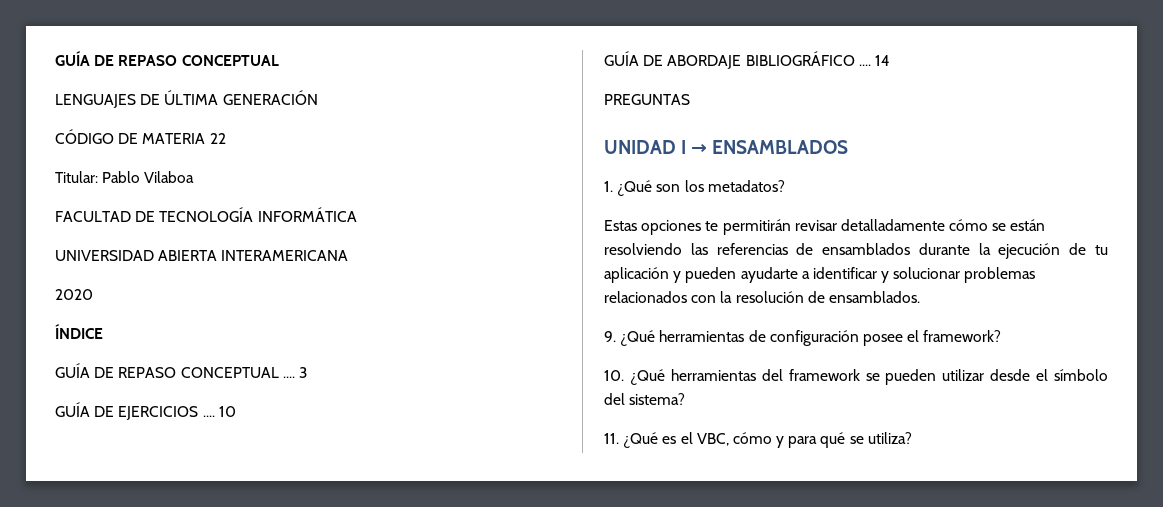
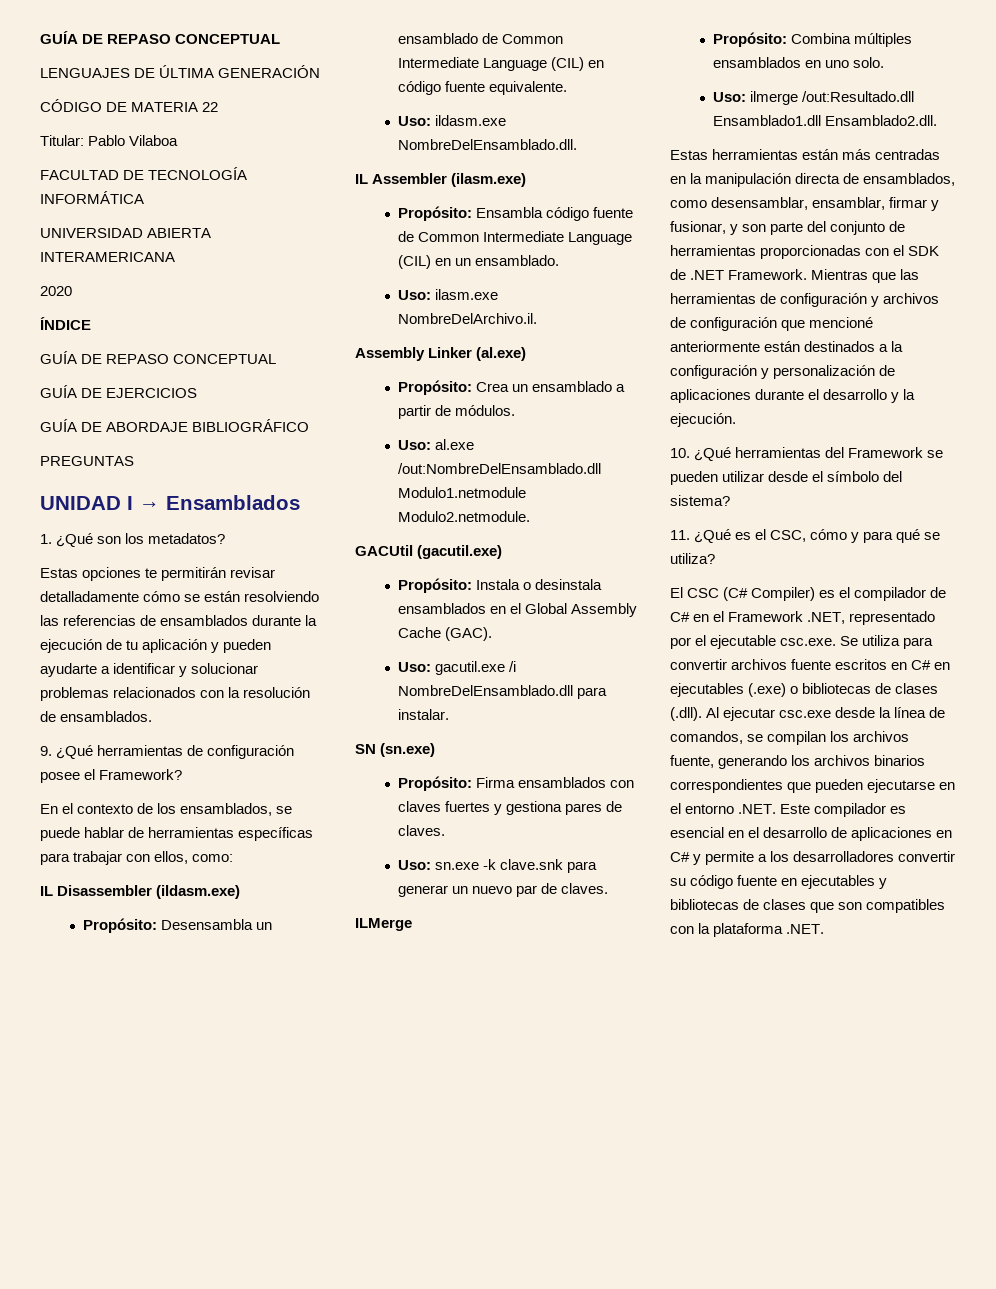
  ÍNDICE
- GUÍA DE REPASO CONCEPTUAL .... 3
+ GUÍA DE REPASO CONCEPTUAL
- GUÍA DE EJERCICIOS .... 10
+ GUÍA DE EJERCICIOS
- GUÍA DE ABORDAJE BIBLIOGRÁFICO .... 14
+ GUÍA DE ABORDAJE BIBLIOGRÁFICO
- UNIDAD I → ENSAMBLADOS
+ UNIDAD I → Ensamblados
- 9. ¿Qué herramientas de configuración posee el framework?
+ 9. ¿Qué herramientas de configuración posee el Framework?
+ En el contexto de los ensamblados, se puede hablar de herramientas específicas para trabajar con ellos, como:
+ IL Disassembler (ildasm.exe)
+ Propósito: Desensambla un ensamblado de Common Intermediate Language (CIL) en código fuente equivalente.
+ Uso: ildasm.exe NombreDelEnsamblado.dll.
+ IL Assembler (ilasm.exe)
+ Propósito: Ensambla código fuente de Common Intermediate Language (CIL) en un ensamblado.
+ Uso: ilasm.exe NombreDelArchivo.il.
+ Assembly Linker (al.exe)
+ Propósito: Crea un ensamblado a partir de módulos.
+ Uso: al.exe /out:NombreDelEnsamblado.dll Modulo1.netmodule Modulo2.netmodule.
+ GACUtil (gacutil.exe)
+ Propósito: Instala o desinstala ensamblados en el Global Assembly Cache (GAC).
+ Uso: gacutil.exe /i NombreDelEnsamblado.dll para instalar.
+ SN (sn.exe)
+ Propósito: Firma ensamblados con claves fuertes y gestiona pares de claves.
+ Uso: sn.exe -k clave.snk para generar un nuevo par de claves.
+ ILMerge
+ Propósito: Combina múltiples ensamblados en uno solo.
+ Uso: ilmerge /out:Resultado.dll Ensamblado1.dll Ensamblado2.dll.
+ Estas herramientas están más centradas en la manipulación directa de ensamblados, como desensamblar, ensamblar, firmar y fusionar, y son parte del conjunto de herramientas proporcionadas con el SDK de .NET Framework. Mientras que las herramientas de configuración y archivos de configuración que mencioné anteriormente están destinados a la configuración y personalización de aplicaciones durante el desarrollo y la ejecución.
- 10. ¿Qué herramientas del framework se pueden utilizar desde el símbolo del sistema?
+ 10. ¿Qué herramientas del Framework se pueden utilizar desde el símbolo del sistema?
- 11. ¿Qué es el VBC, cómo y para qué se utiliza?
+ 11. ¿Qué es el CSC, cómo y para qué se utiliza?
+ El CSC (C# Compiler) es el compilador de C# en el Framework .NET, representado por el ejecutable csc.exe. Se utiliza para convertir archivos fuente escritos en C# en ejecutables (.exe) o bibliotecas de clases (.dll). Al ejecutar csc.exe desde la línea de comandos, se compilan los archivos fuente, generando los archivos binarios correspondientes que pueden ejecutarse en el entorno .NET. Este compilador es esencial en el desarrollo de aplicaciones en C# y permite a los desarrolladores convertir su código fuente en ejecutables y bibliotecas de clases que son compatibles con la plataforma .NET.

